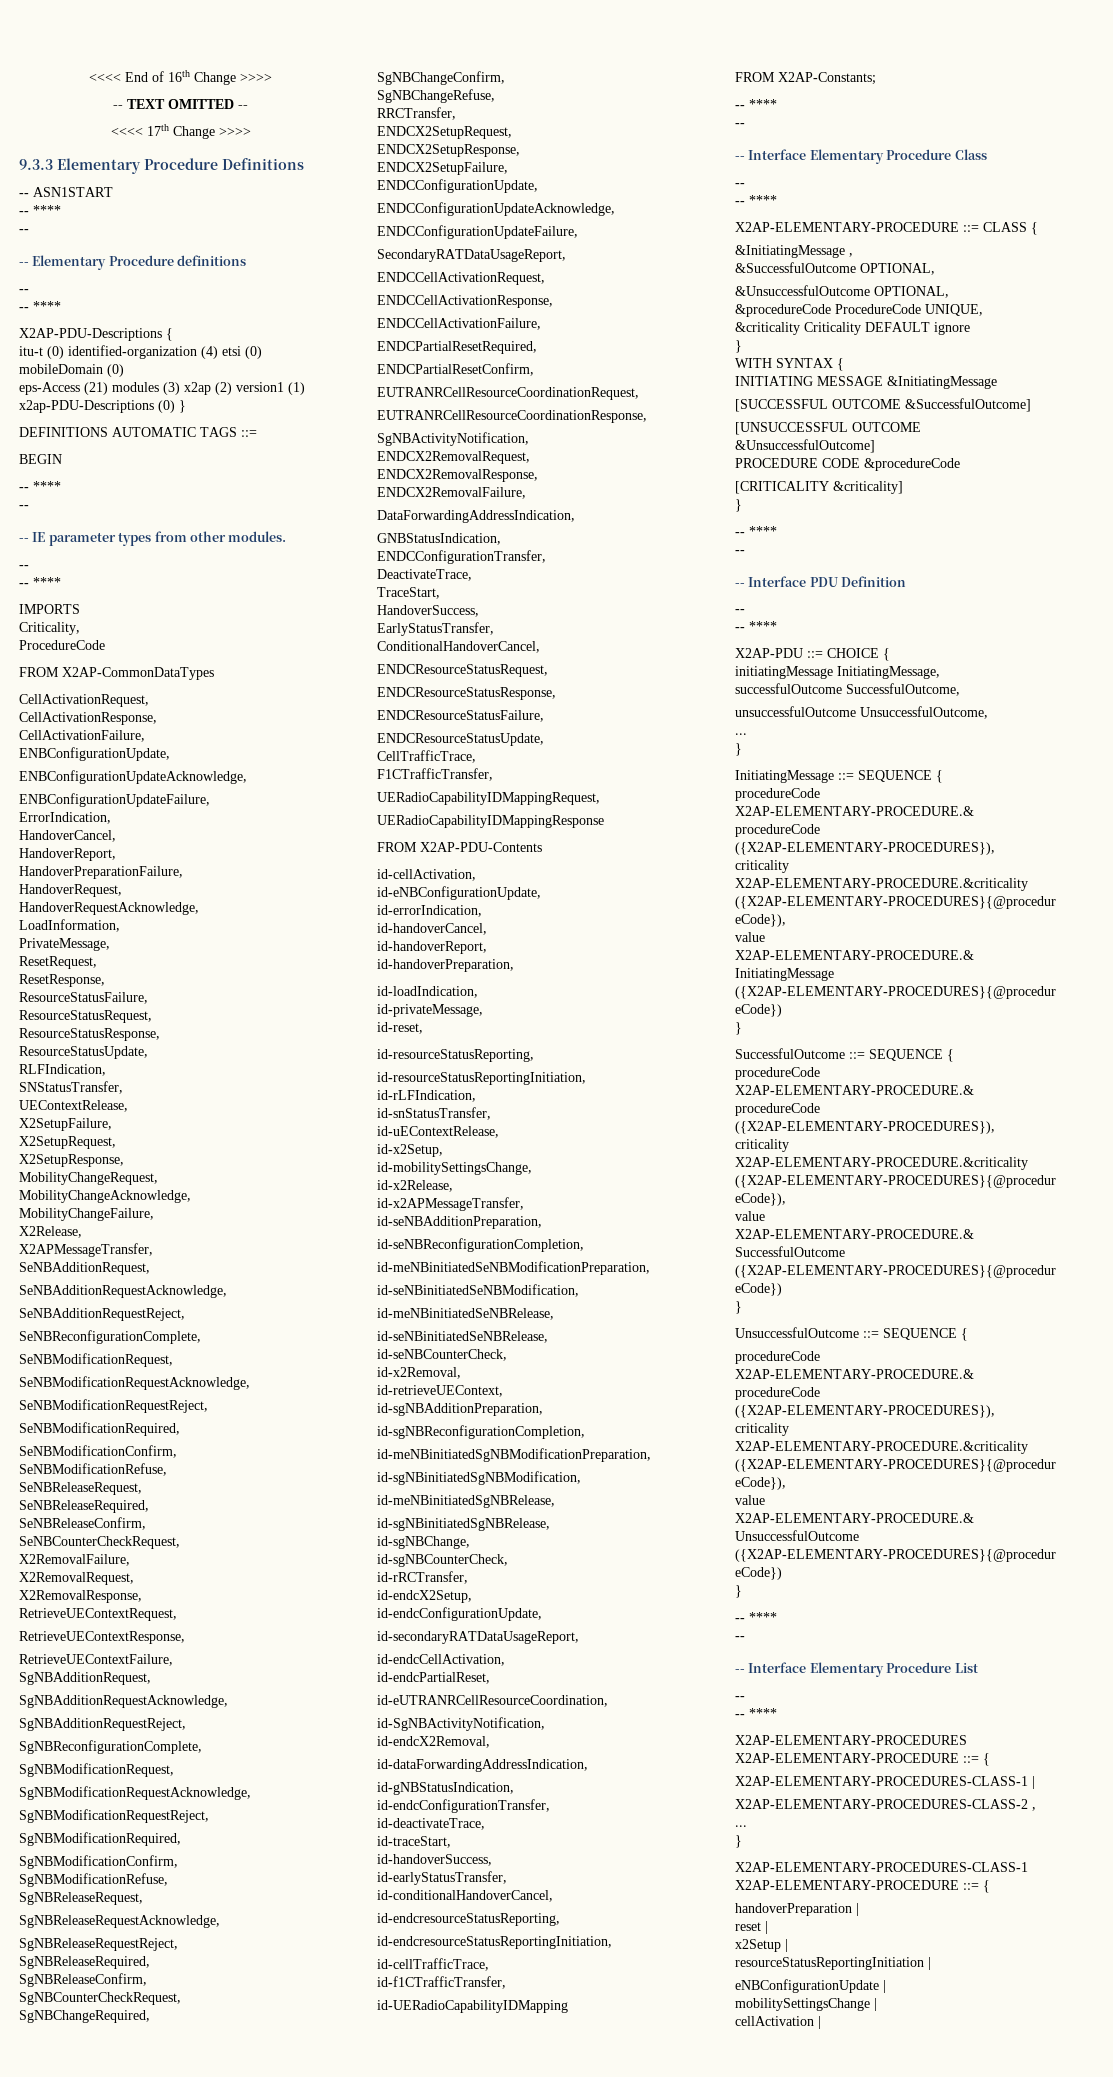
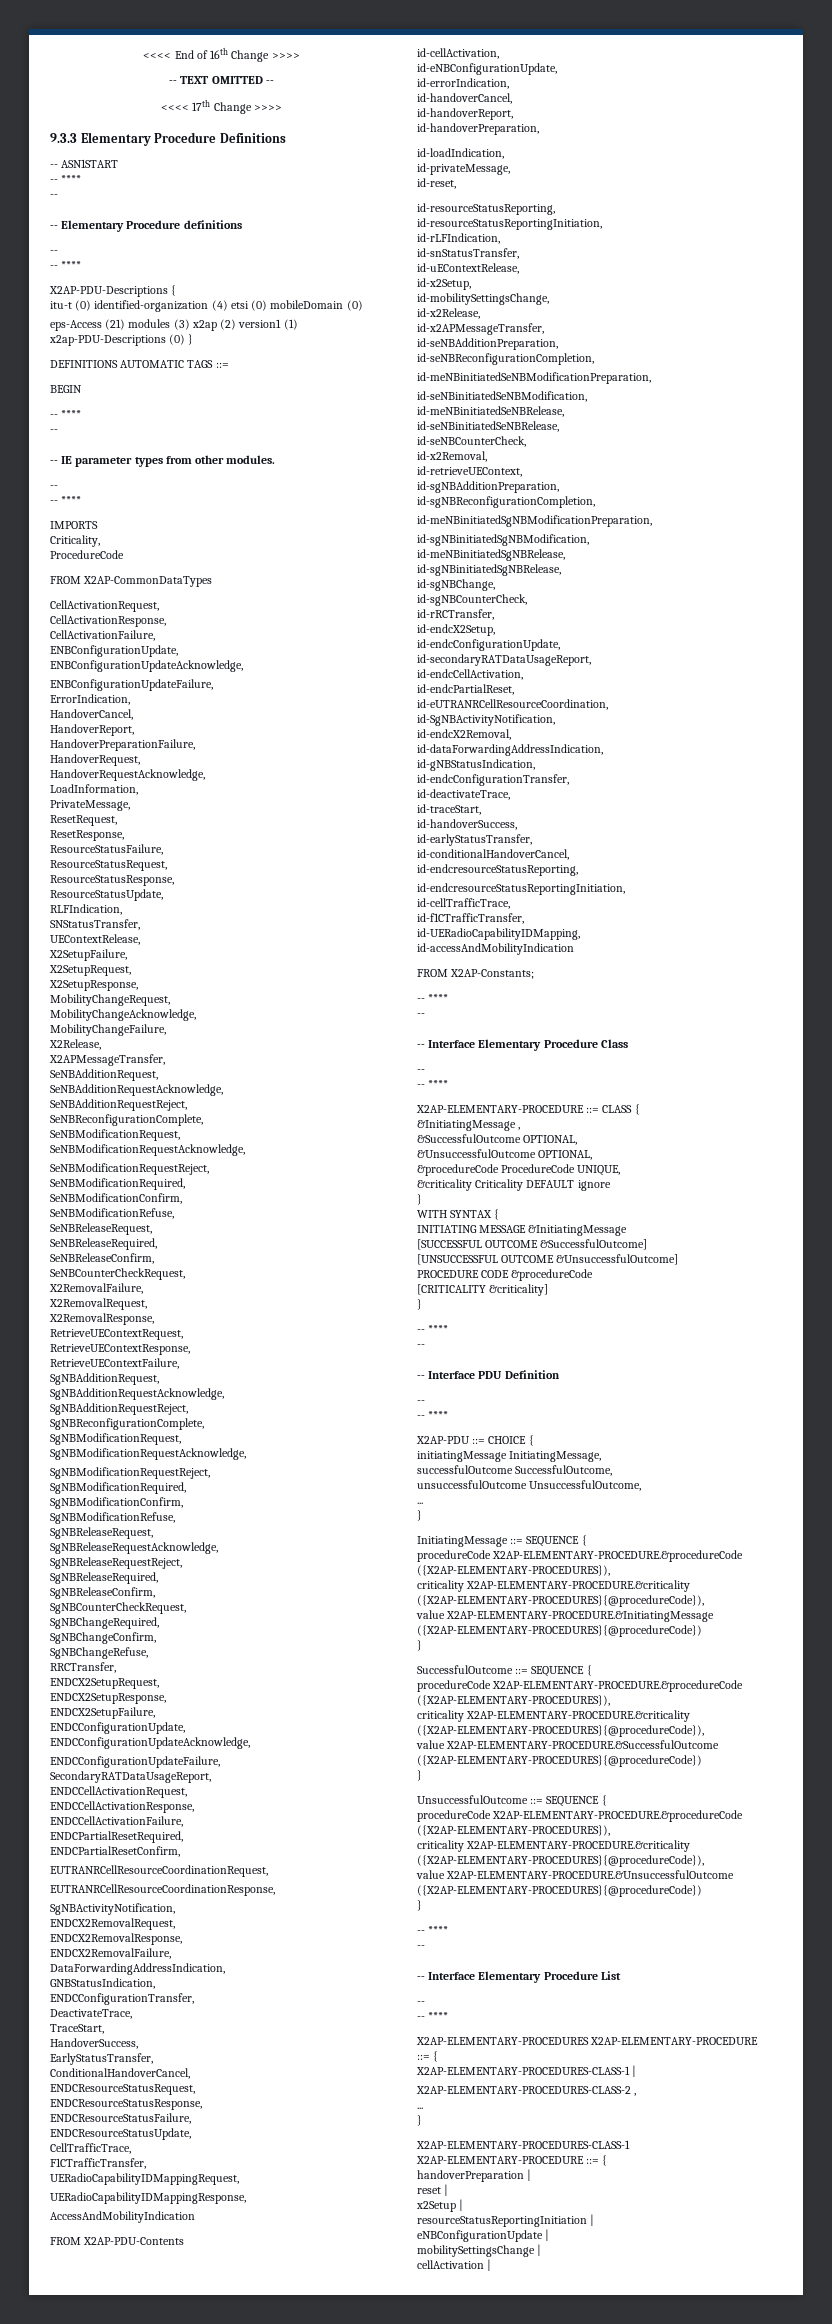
- UERadioCapabilityIDMappingResponse
+ UERadioCapabilityIDMappingResponse,
+ AccessAndMobilityIndication
- id-UERadioCapabilityIDMapping
+ id-UERadioCapabilityIDMapping,
+ id-accessAndMobilityIndication

